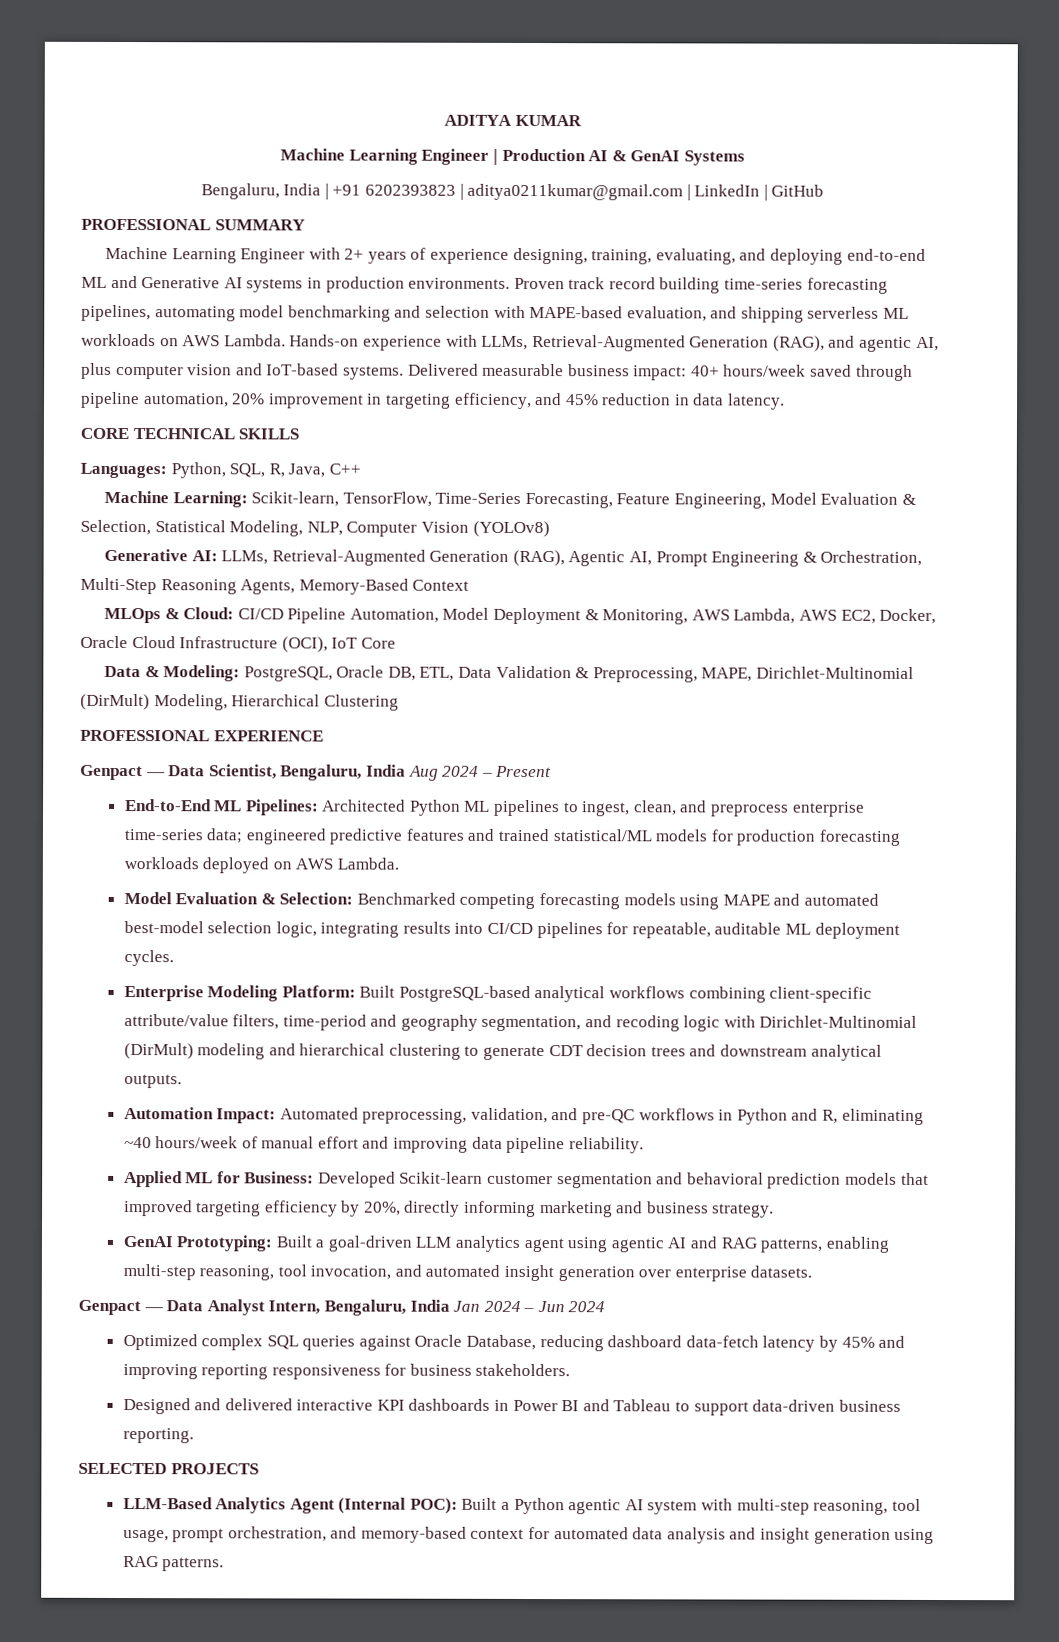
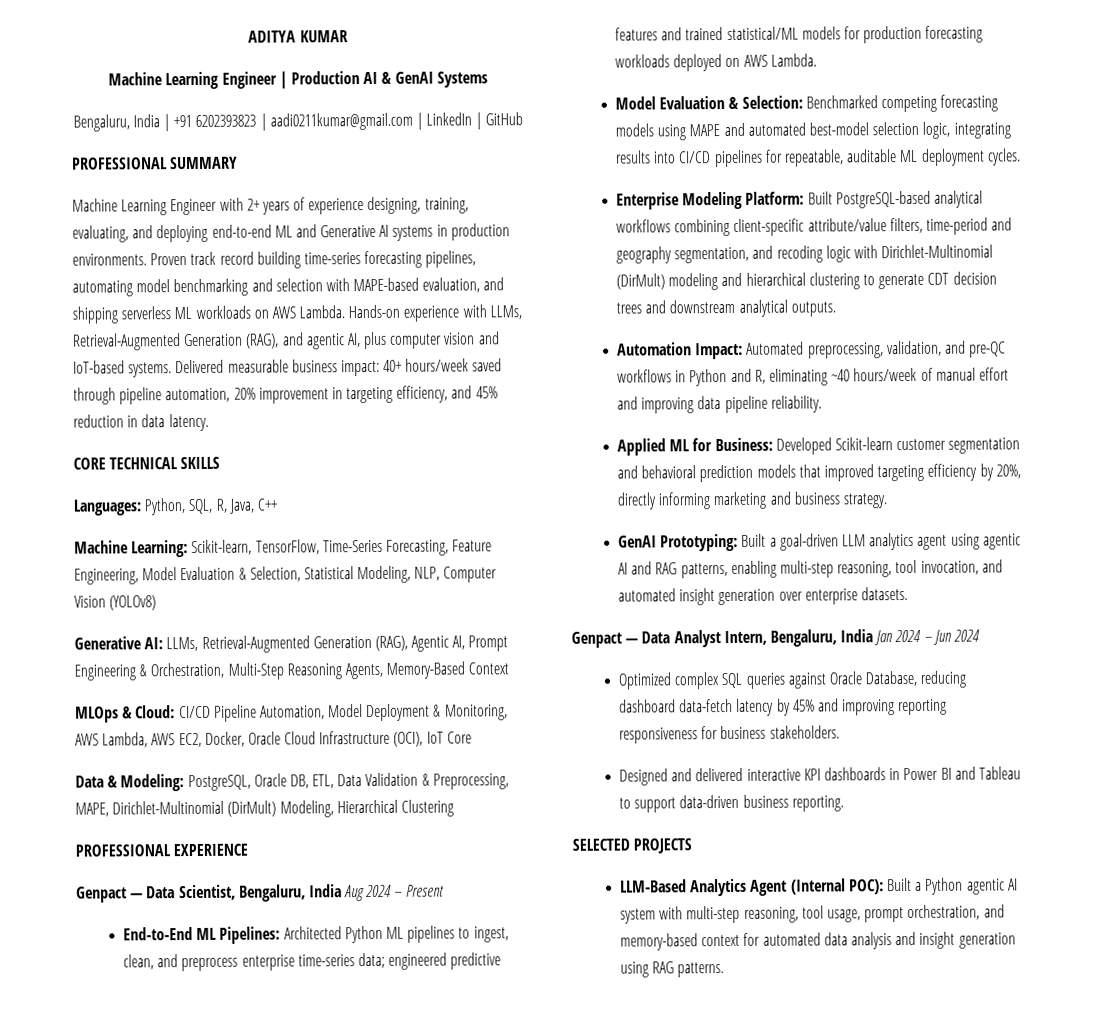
- Bengaluru, India | +91 6202393823 | aditya0211kumar@gmail.com | LinkedIn | GitHub
+ Bengaluru, India | +91 6202393823 | aadi0211kumar@gmail.com | LinkedIn | GitHub

